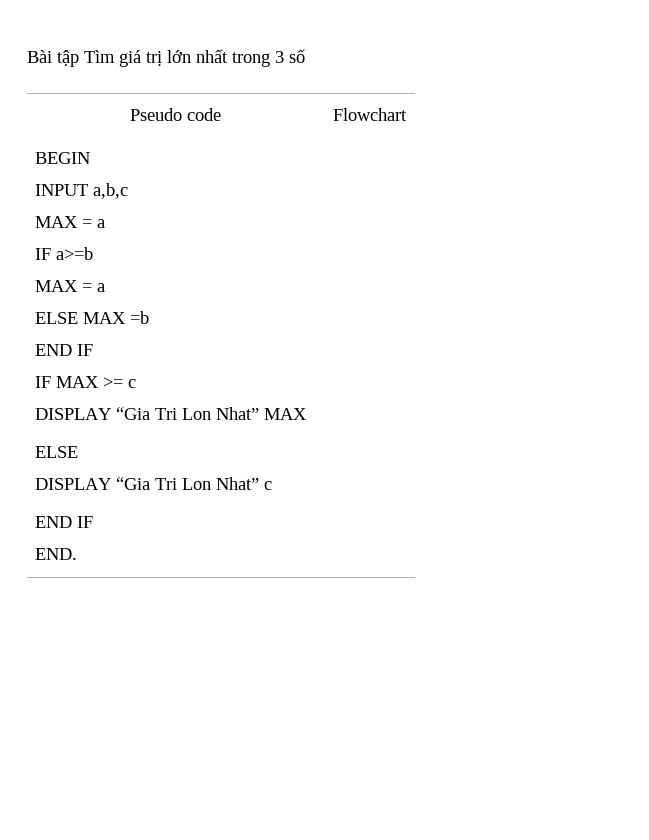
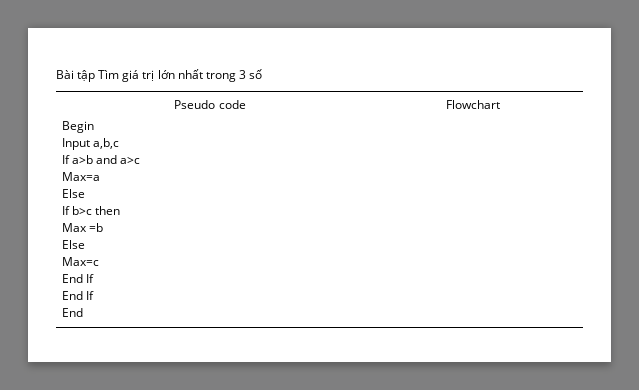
  Pseudo code
- BEGIN
- INPUT a,b,c
- MAX = a
- IF a>=b
- MAX = a
- ELSE MAX =b
- END IF
- IF MAX >= c
- DISPLAY “Gia Tri Lon Nhat” MAX
- ELSE
- DISPLAY “Gia Tri Lon Nhat” c
- END IF
- END. | Flowchart
+ Begin
+ Input a,b,c
+ If a>b and a>c
+ Max=a
+ Else
+ If b>c then
+ Max =b
+ Else
+ Max=c
+ End If
+ End If
+ End | Flowchart

